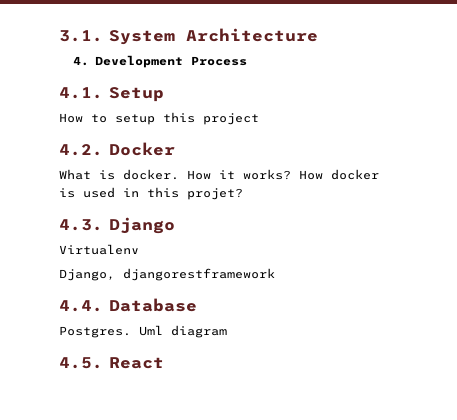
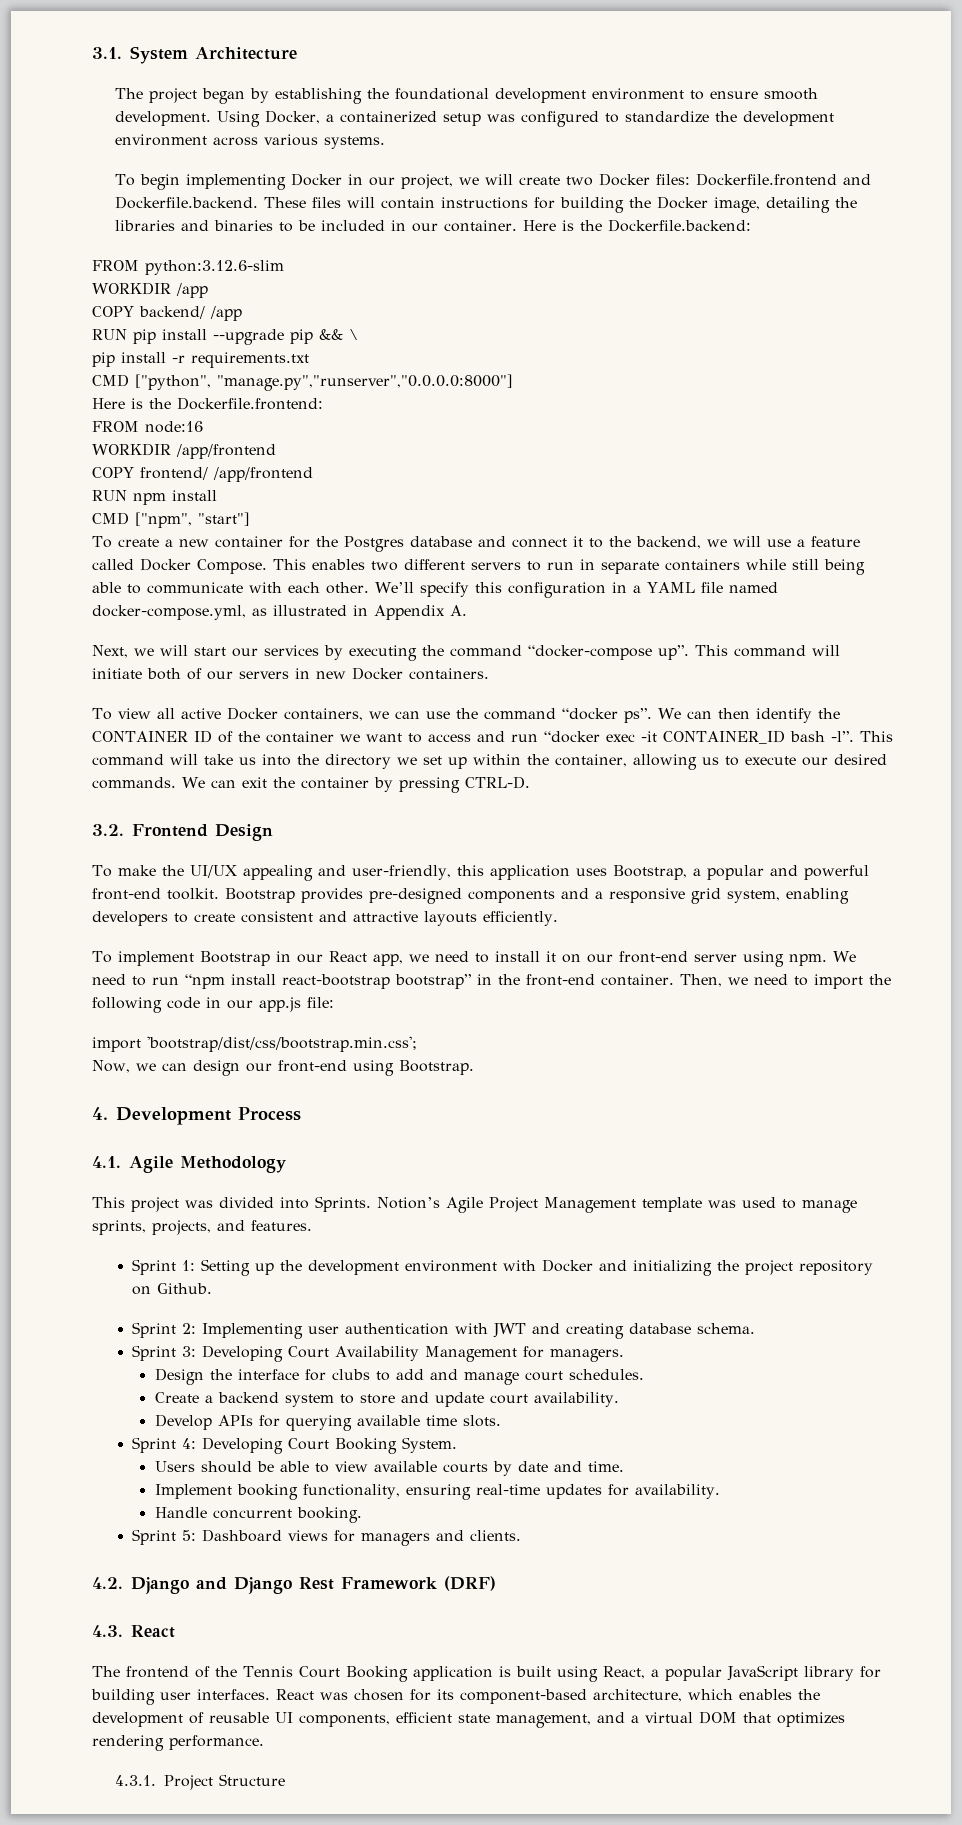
+ The project began by establishing the foundational development environment to ensure smooth development. Using Docker, a containerized setup was configured to standardize the development environment across various systems.
+ To begin implementing Docker in our project, we will create two Docker files: Dockerfile.frontend and Dockerfile.backend. These files will contain instructions for building the Docker image, detailing the libraries and binaries to be included in our container. Here is the Dockerfile.backend:
+ FROM python:3.12.6-slim
+ WORKDIR /app
+ COPY backend/ /app
+ RUN pip install --upgrade pip && \
+ pip install -r requirements.txt
+ CMD ["python", "manage.py","runserver","0.0.0.0:8000"]
+ Here is the Dockerfile.frontend:
+ FROM node:16
+ WORKDIR /app/frontend
+ COPY frontend/ /app/frontend
+ RUN npm install
+ CMD ["npm", "start"]
+ To create a new container for the Postgres database and connect it to the backend, we will use a feature called Docker Compose. This enables two different servers to run in separate containers while still being able to communicate with each other. We’ll specify this configuration in a YAML file named docker-compose.yml, as illustrated in Appendix A.
+ Next, we will start our services by executing the command “docker-compose up”. This command will initiate both of our servers in new Docker containers.
+ To view all active Docker containers, we can use the command “docker ps”. We can then identify the CONTAINER ID of the container we want to access and run “docker exec -it CONTAINER_ID bash -l”. This command will take us into the directory we set up within the container, allowing us to execute our desired commands. We can exit the container by pressing CTRL-D.
+ 3.2. Frontend Design
+ To make the UI/UX appealing and user-friendly, this application uses Bootstrap, a popular and powerful front-end toolkit. Bootstrap provides pre-designed components and a responsive grid system, enabling developers to create consistent and attractive layouts efficiently.
+ To implement Bootstrap in our React app, we need to install it on our front-end server using npm. We need to run “npm install react-bootstrap bootstrap” in the front-end container. Then, we need to import the following code in our app.js file:
+ import 'bootstrap/dist/css/bootstrap.min.css';
+ Now, we can design our front-end using Bootstrap.
  4. Development Process
- 4.1. Setup
- How to setup this project
- 4.2. Docker
- What is docker. How it works? How docker is used in this projet?
- 4.3. Django
- Virtualenv
- Django, djangorestframework
- 4.4. Database
- Postgres. Uml diagram
- 4.5. React
+ 4.1. Agile Methodology
+ This project was divided into Sprints. Notion’s Agile Project Management template was used to manage sprints, projects, and features.
+ Sprint 1: Setting up the development environment with Docker and initializing the project repository on Github.
+ Sprint 2: Implementing user authentication with JWT and creating database schema.
+ Sprint 3: Developing Court Availability Management for managers.
+ Design the interface for clubs to add and manage court schedules.
+ Create a backend system to store and update court availability.
+ Develop APIs for querying available time slots.
+ Sprint 4: Developing Court Booking System.
+ Users should be able to view available courts by date and time.
+ Implement booking functionality, ensuring real-time updates for availability.
+ Handle concurrent booking.
+ Sprint 5: Dashboard views for managers and clients.
+ 4.2. Django and Django Rest Framework (DRF)
+ 4.3. React
+ The frontend of the Tennis Court Booking application is built using React, a popular JavaScript library for building user interfaces. React was chosen for its component-based architecture, which enables the development of reusable UI components, efficient state management, and a virtual DOM that optimizes rendering performance.
+ 4.3.1. Project Structure

